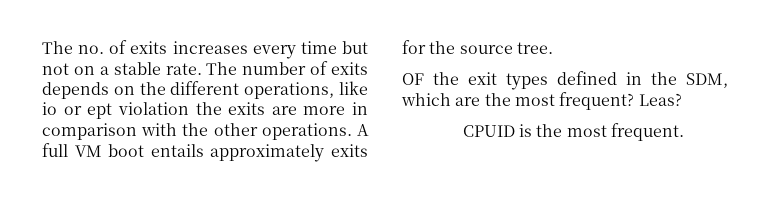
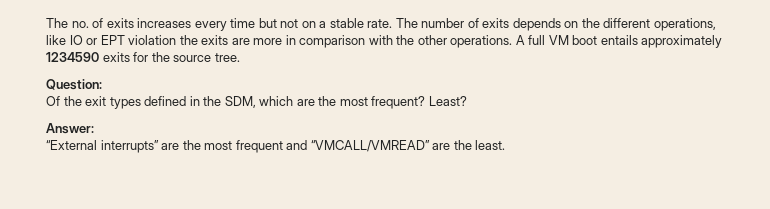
- The number of exits depends on the different operations, like io or ept violation the exits are more in comparison with the other operations.
+ The number of exits depends on the different operations, like IO or EPT violation the exits are more in comparison with the other operations.
- A full VM boot entails approximately exits for the source tree.
+ A full VM boot entails approximately 1234590 exits for the source tree.
- OF the exit types defined in the SDM, which are the most frequent?
+ Question:
+ Of the exit types defined in the SDM, which are the most frequent?
- Leas?
- CPUID is the most frequent.
+ Least?
+ Answer:
+ “External interrupts” are the most frequent and “VMCALL/VMREAD” are the least.

